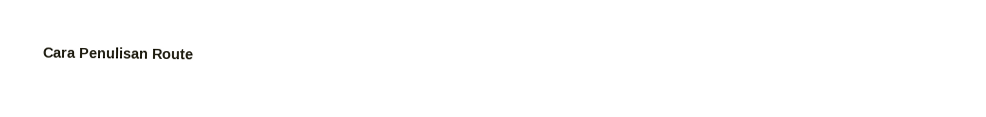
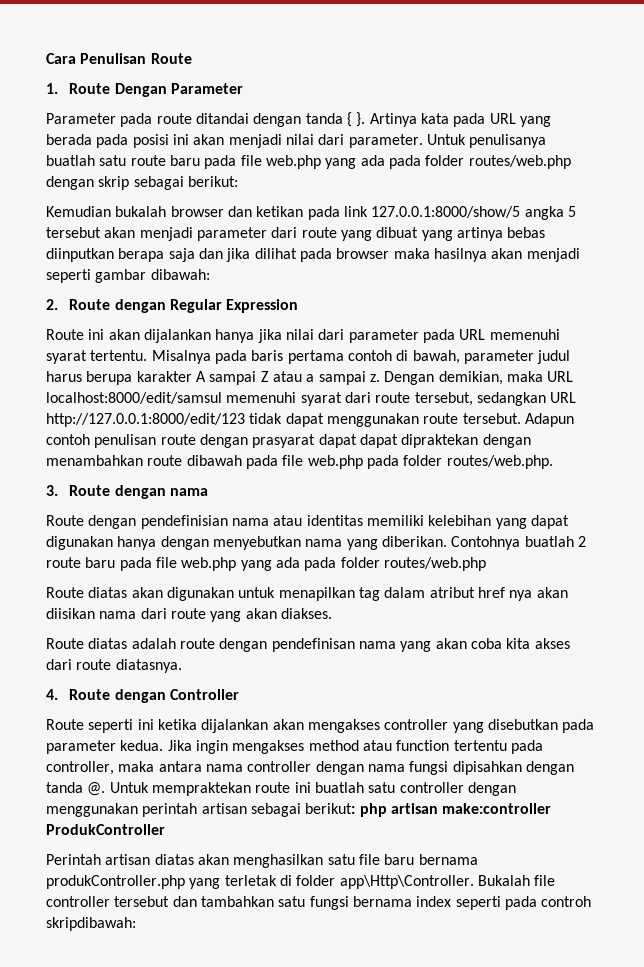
+ 1. Route Dengan Parameter
+ Parameter pada route ditandai dengan tanda { }. Artinya kata pada URL yang berada pada posisi ini akan menjadi nilai dari parameter. Untuk penulisanya buatlah satu route baru pada file web.php yang ada pada folder routes/web.php dengan skrip sebagai berikut:
+ Kemudian bukalah browser dan ketikan pada link 127.0.0.1:8000/show/5 angka 5 tersebut akan menjadi parameter dari route yang dibuat yang artinya bebas diinputkan berapa saja dan jika dilihat pada browser maka hasilnya akan menjadi seperti gambar dibawah:
+ 2. Route dengan Regular Expression
+ Route ini akan dijalankan hanya jika nilai dari parameter pada URL memenuhi syarat tertentu. Misalnya pada baris pertama contoh di bawah, parameter judul harus berupa karakter A sampai Z atau a sampai z. Dengan demikian, maka URL localhost:8000/edit/samsul memenuhi syarat dari route tersebut, sedangkan URL http://127.0.0.1:8000/edit/123 tidak dapat menggunakan route tersebut. Adapun contoh penulisan route dengan prasyarat dapat dapat dipraktekan dengan menambahkan route dibawah pada file web.php pada folder routes/web.php.
+ 3. Route dengan nama
+ Route dengan pendefinisian nama atau identitas memiliki kelebihan yang dapat digunakan hanya dengan menyebutkan nama yang diberikan. Contohnya buatlah 2 route baru pada file web.php yang ada pada folder routes/web.php
+ Route diatas akan digunakan untuk menapilkan tag dalam atribut href nya akan diisikan nama dari route yang akan diakses.
+ Route diatas adalah route dengan pendefinisan nama yang akan coba kita akses dari route diatasnya.
+ 4. Route dengan Controller
+ Route seperti ini ketika dijalankan akan mengakses controller yang disebutkan pada parameter kedua. Jika ingin mengakses method atau function tertentu pada controller, maka antara nama controller dengan nama fungsi dipisahkan dengan tanda @. Untuk mempraktekan route ini buatlah satu controller dengan menggunakan perintah artisan sebagai berikut: php artisan make:controller ProdukController
+ Perintah artisan diatas akan menghasilkan satu file baru bernama produkController.php yang terletak di folder app\Http\Controller. Bukalah file controller tersebut dan tambahkan satu fungsi bernama index seperti pada controh skripdibawah:

